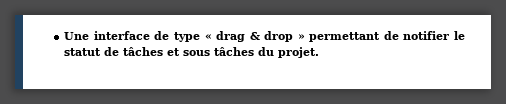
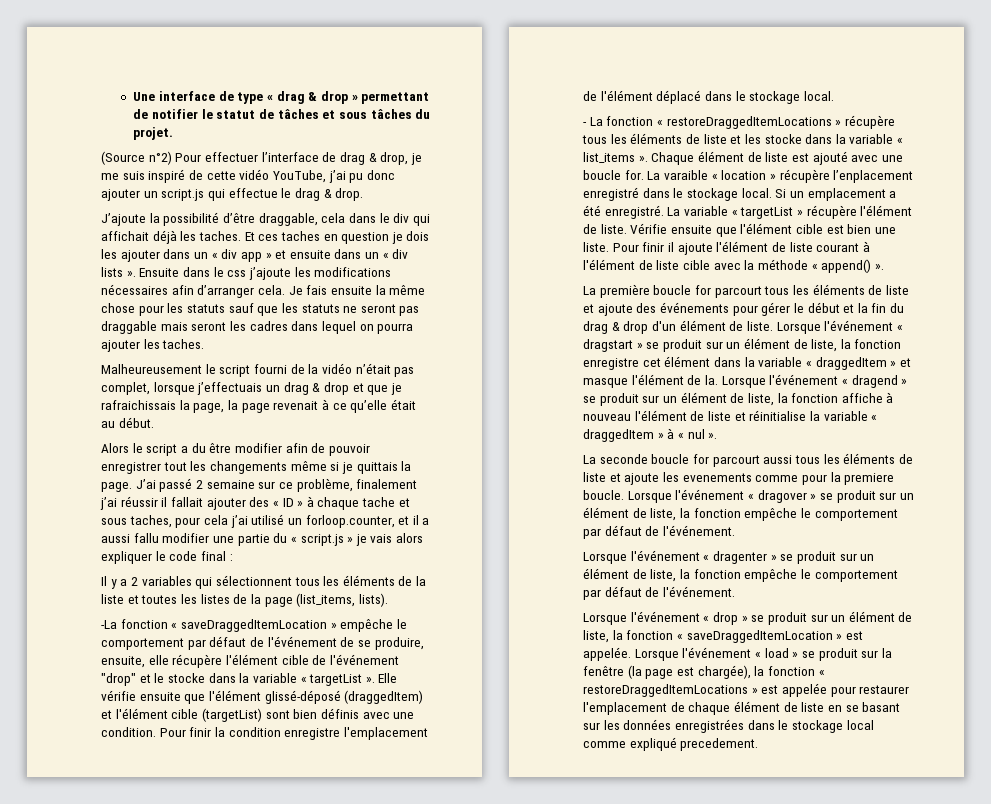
+ (Source n°2) Pour effectuer l’interface de drag & drop, je me suis inspiré de cette vidéo YouTube, j’ai pu donc ajouter un script.js qui effectue le drag & drop.
+ J’ajoute la possibilité d’être draggable, cela dans le div qui affichait déjà les taches. Et ces taches en question je dois les ajouter dans un « div app » et ensuite dans un « div lists ». Ensuite dans le css j’ajoute les modifications nécessaires afin d’arranger cela. Je fais ensuite la même chose pour les statuts sauf que les statuts ne seront pas draggable mais seront les cadres dans lequel on pourra ajouter les taches.
+ Malheureusement le script fourni de la vidéo n’était pas complet, lorsque j’effectuais un drag & drop et que je rafraichissais la page, la page revenait à ce qu’elle était au début.
+ Alors le script a du être modifier afin de pouvoir enregistrer tout les changements même si je quittais la page. J’ai passé 2 semaine sur ce problème, finalement j’ai réussir il fallait ajouter des « ID » à chaque tache et sous taches, pour cela j’ai utilisé un forloop.counter, et il a aussi fallu modifier une partie du « script.js » je vais alors expliquer le code final :
+ Il y a 2 variables qui sélectionnent tous les éléments de la liste et toutes les listes de la page (list_items, lists).
+ -La fonction « saveDraggedItemLocation » empêche le comportement par défaut de l'événement de se produire, ensuite, elle récupère l'élément cible de l'événement "drop" et le stocke dans la variable « targetList ». Elle vérifie ensuite que l'élément glissé-déposé (draggedItem) et l'élément cible (targetList) sont bien définis avec une condition. Pour finir la condition enregistre l'emplacement de l'élément déplacé dans le stockage local.
+ - La fonction « restoreDraggedItemLocations » récupère tous les éléments de liste et les stocke dans la variable « list_items ». Chaque élément de liste est ajouté avec une boucle for. La varaible « location » récupère l’enplacement enregistré dans le stockage local. Si un emplacement a été enregistré. La variable « targetList » récupère l'élément de liste. Vérifie ensuite que l'élément cible est bien une liste. Pour finir il ajoute l'élément de liste courant à l'élément de liste cible avec la méthode « append() ».
+ La première boucle for parcourt tous les éléments de liste et ajoute des événements pour gérer le début et la fin du drag & drop d'un élément de liste. Lorsque l'événement « dragstart » se produit sur un élément de liste, la fonction enregistre cet élément dans la variable « draggedItem » et masque l'élément de la. Lorsque l'événement « dragend » se produit sur un élément de liste, la fonction affiche à nouveau l'élément de liste et réinitialise la variable « draggedItem » à « nul ».
+ La seconde boucle for parcourt aussi tous les éléments de liste et ajoute les evenements comme pour la premiere boucle. Lorsque l'événement « dragover » se produit sur un élément de liste, la fonction empêche le comportement par défaut de l'événement.
+ Lorsque l'événement « dragenter » se produit sur un élément de liste, la fonction empêche le comportement par défaut de l'événement.
+ Lorsque l'événement « drop » se produit sur un élément de liste, la fonction « saveDraggedItemLocation » est appelée. Lorsque l'événement « load » se produit sur la fenêtre (la page est chargée), la fonction « restoreDraggedItemLocations » est appelée pour restaurer l'emplacement de chaque élément de liste en se basant sur les données enregistrées dans le stockage local comme expliqué precedement.

